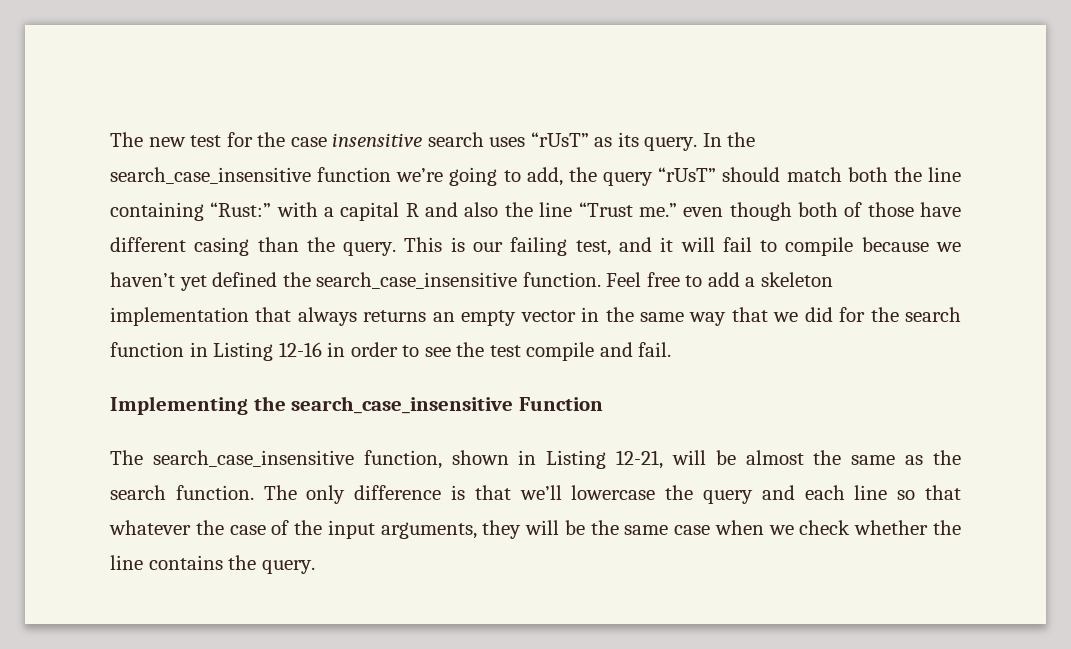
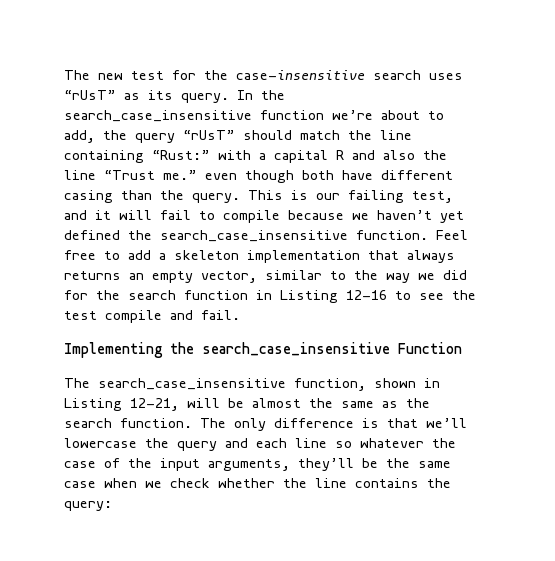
- The new test for the case insensitive search uses “rUsT” as its query.
+ The new test for the case-insensitive search uses “rUsT” as its query.
- In the search_case_insensitive function we’re going to add, the query “rUsT” should match both the line containing “Rust:” with a capital R and also the line “Trust me.” even though both of those have different casing than the query.
+ In the search_case_insensitive function we’re about to add, the query “rUsT” should match the line containing “Rust:” with a capital R and also the line “Trust me.” even though both have different casing than the query.
- Feel free to add a skeleton implementation that always returns an empty vector in the same way that we did for the search function in Listing 12-16 in order to see the test compile and fail.
+ Feel free to add a skeleton implementation that always returns an empty vector, similar to the way we did for the search function in Listing 12-16 to see the test compile and fail.
- The only difference is that we’ll lowercase the query and each line so that whatever the case of the input arguments, they will be the same case when we check whether the line contains the query.
+ The only difference is that we’ll lowercase the query and each line so whatever the case of the input arguments, they’ll be the same case when we check whether the line contains the query:

